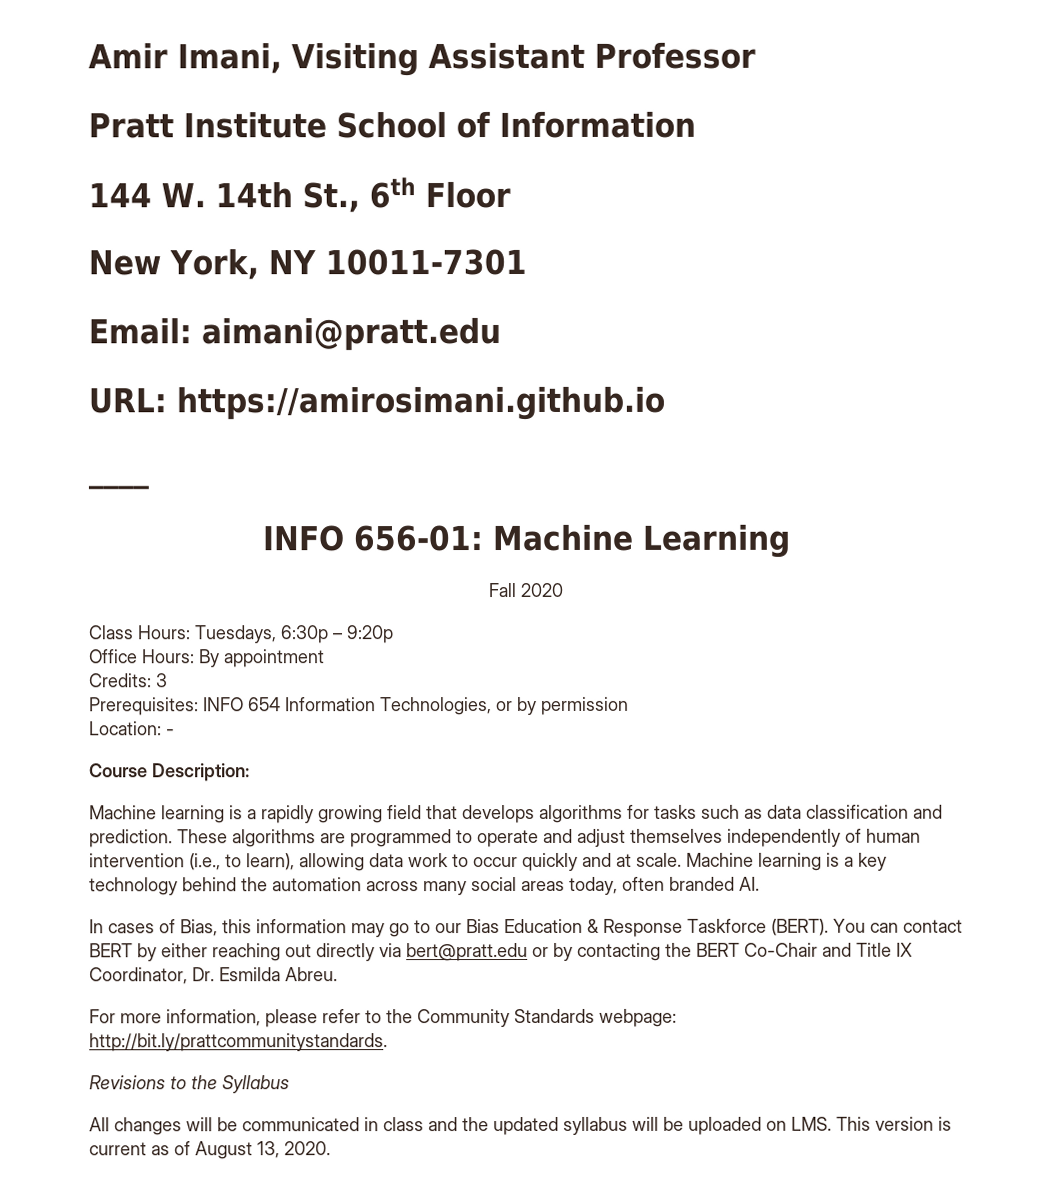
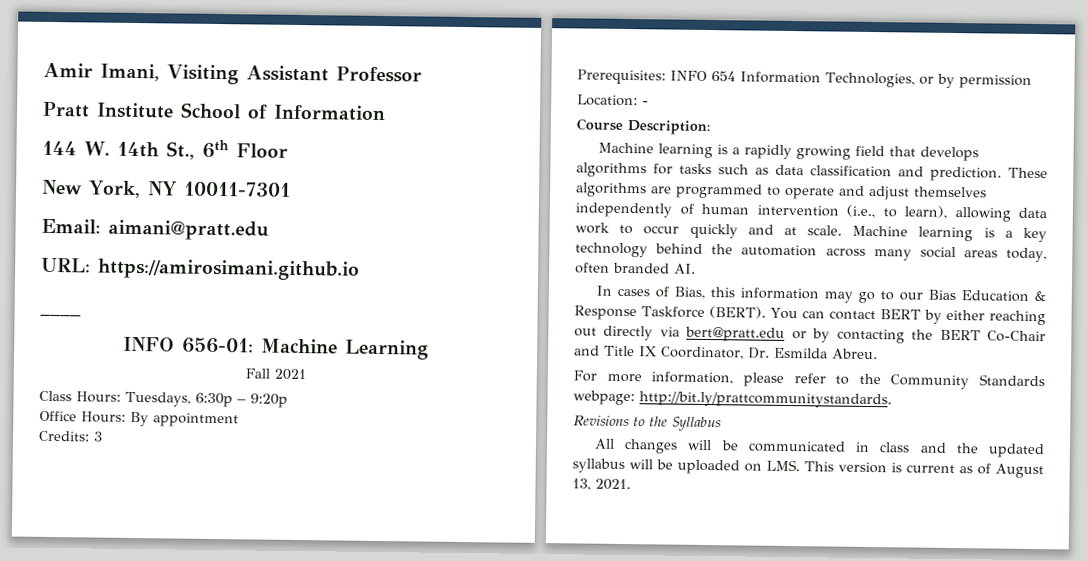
- Fall 2020
+ Fall 2021
- All changes will be communicated in class and the updated syllabus will be uploaded on LMS. This version is current as of August 13, 2020.
+ All changes will be communicated in class and the updated syllabus will be uploaded on LMS. This version is current as of August 13, 2021.

